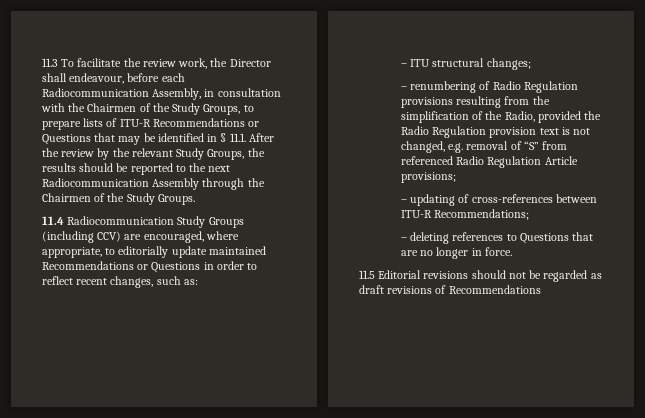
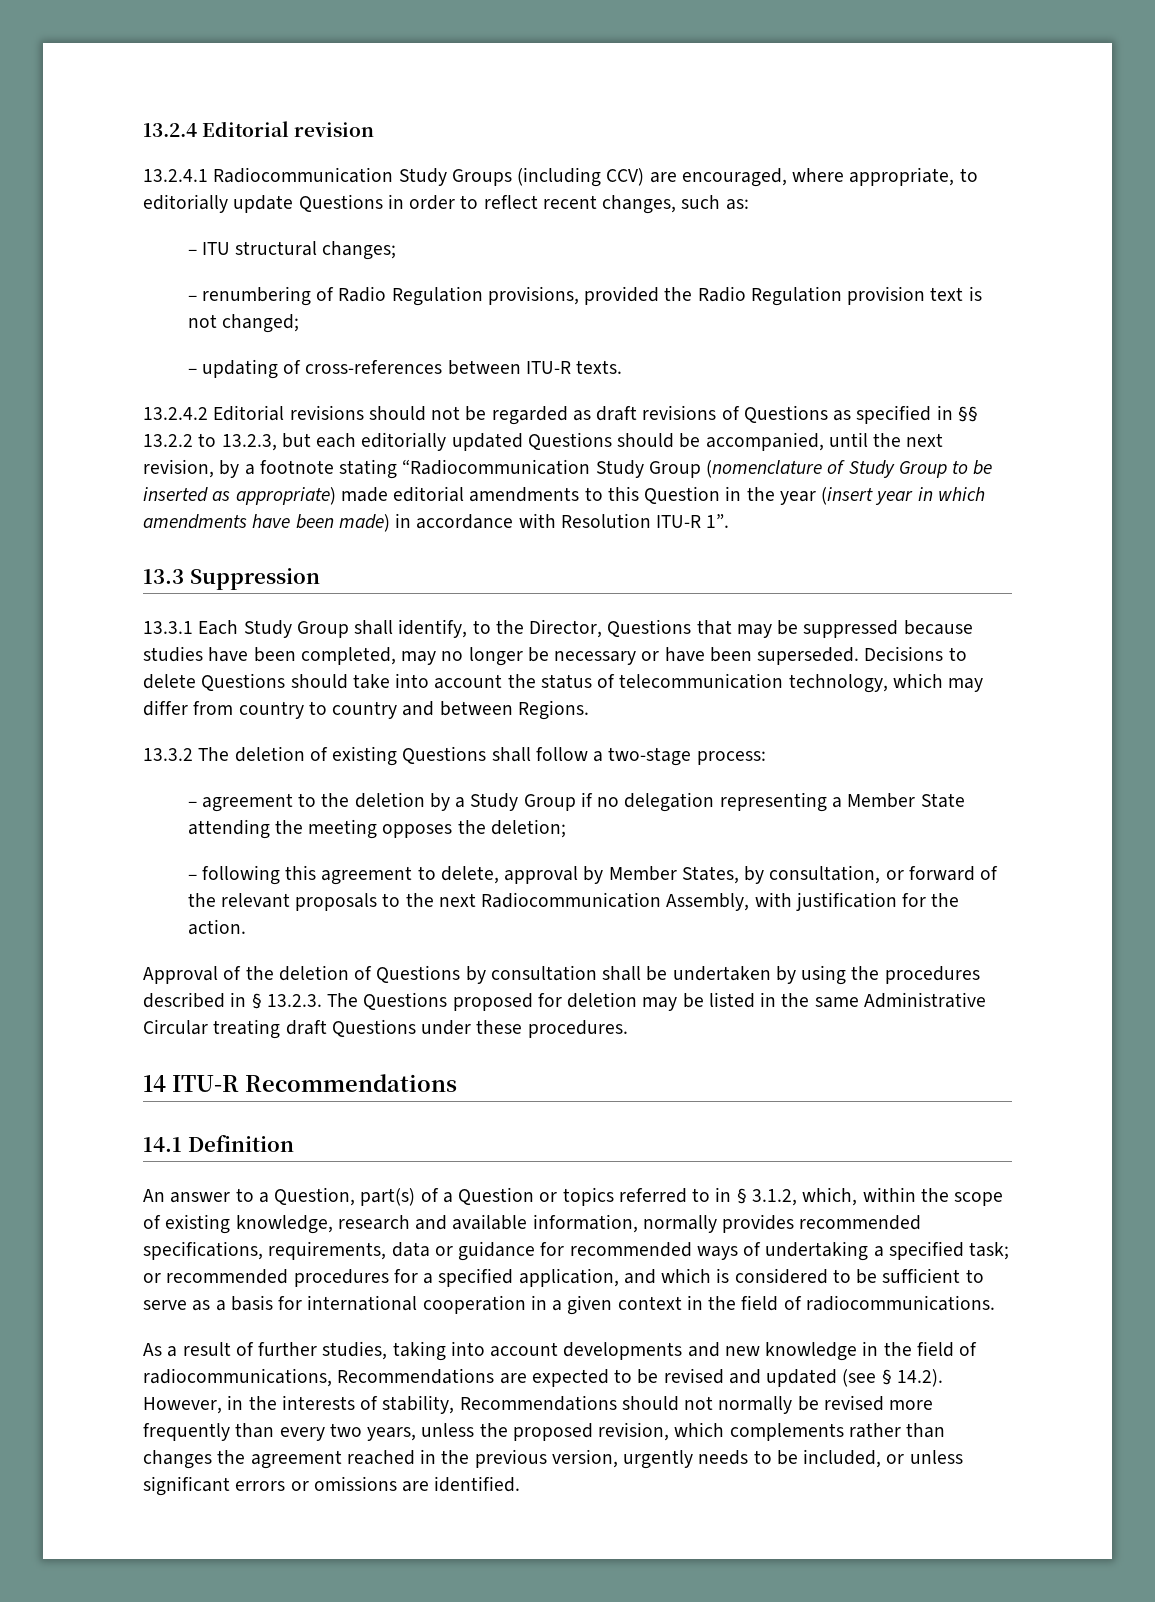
- 11.3 To facilitate the review work, the Director shall endeavour, before each Radiocommunication Assembly, in consultation with the Chairmen of the Study Groups, to prepare lists of ITU-R Recommendations or Questions that may be identified in § 11.1. After the review by the relevant Study Groups, the results should be reported to the next Radiocommunication Assembly through the Chairmen of the Study Groups.
- 11.4 Radiocommunication Study Groups (including CCV) are encouraged, where appropriate, to editorially update maintained Recommendations or Questions in order to reflect recent changes, such as:
+ 13.2.4 Editorial revision
+ 13.2.4.1 Radiocommunication Study Groups (including CCV) are encouraged, where appropriate, to editorially update Questions in order to reflect recent changes, such as:
- – renumbering of Radio Regulation provisions resulting from the simplification of the Radio, provided the Radio Regulation provision text is not changed, e.g. removal of “S” from referenced Radio Regulation Article provisions;
+ – renumbering of Radio Regulation provisions, provided the Radio Regulation provision text is not changed;
- – updating of cross-references between ITU-R Recommendations;
- – deleting references to Questions that are no longer in force.
- 11.5 Editorial revisions should not be regarded as draft revisions of Recommendations
+ – updating of cross-references between ITU-R texts.
+ 13.2.4.2 Editorial revisions should not be regarded as draft revisions of Questions as specified in §§ 13.2.2 to 13.2.3, but each editorially updated Questions should be accompanied, until the next revision, by a footnote stating “Radiocommunication Study Group (nomenclature of Study Group to be inserted as appropriate) made editorial amendments to this Question in the year (insert year in which amendments have been made) in accordance with Resolution ITU-R 1”.
+ 13.3 Suppression
+ 13.3.1 Each Study Group shall identify, to the Director, Questions that may be suppressed because studies have been completed, may no longer be necessary or have been superseded. Decisions to delete Questions should take into account the status of telecommunication technology, which may differ from country to country and between Regions.
+ 13.3.2 The deletion of existing Questions shall follow a two-stage process:
+ – agreement to the deletion by a Study Group if no delegation representing a Member State attending the meeting opposes the deletion;
+ – following this agreement to delete, approval by Member States, by consultation, or forward of the relevant proposals to the next Radiocommunication Assembly, with justification for the action.
+ Approval of the deletion of Questions by consultation shall be undertaken by using the procedures described in § 13.2.3. The Questions proposed for deletion may be listed in the same Administrative Circular treating draft Questions under these procedures.
+ 14 ITU-R Recommendations
+ 14.1 Definition
+ An answer to a Question, part(s) of a Question or topics referred to in § 3.1.2, which, within the scope of existing knowledge, research and available information, normally provides recommended specifications, requirements, data or guidance for recommended ways of undertaking a specified task; or recommended procedures for a specified application, and which is considered to be sufficient to serve as a basis for international cooperation in a given context in the field of radiocommunications.
+ As a result of further studies, taking into account developments and new knowledge in the field of radiocommunications, Recommendations are expected to be revised and updated (see § 14.2). However, in the interests of stability, Recommendations should not normally be revised more frequently than every two years, unless the proposed revision, which complements rather than changes the agreement reached in the previous version, urgently needs to be included, or unless significant errors or omissions are identified.

